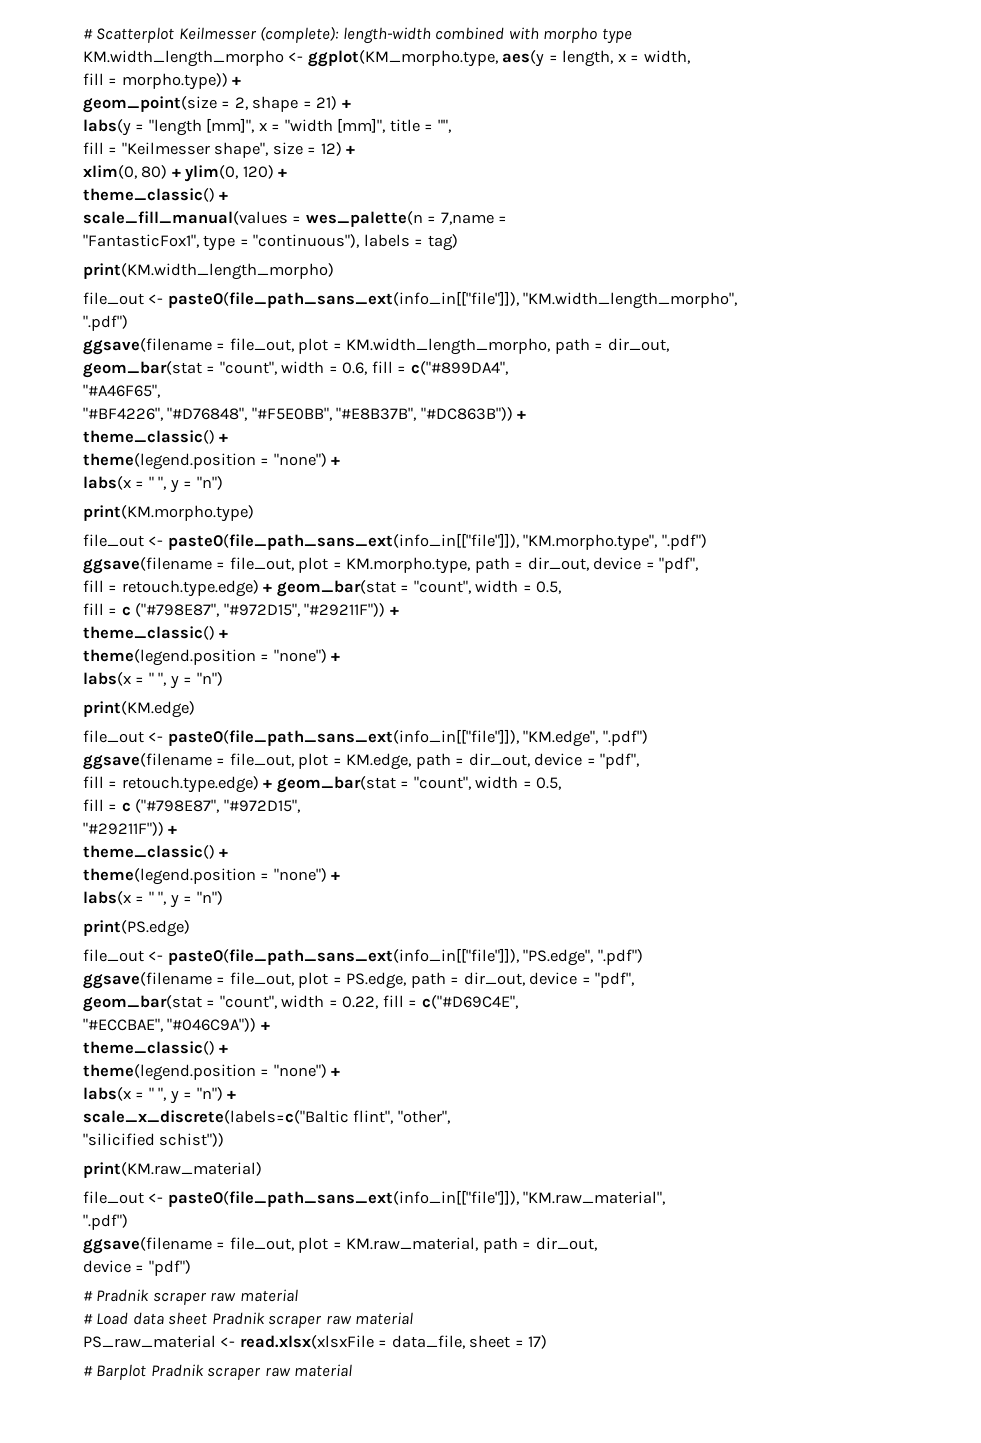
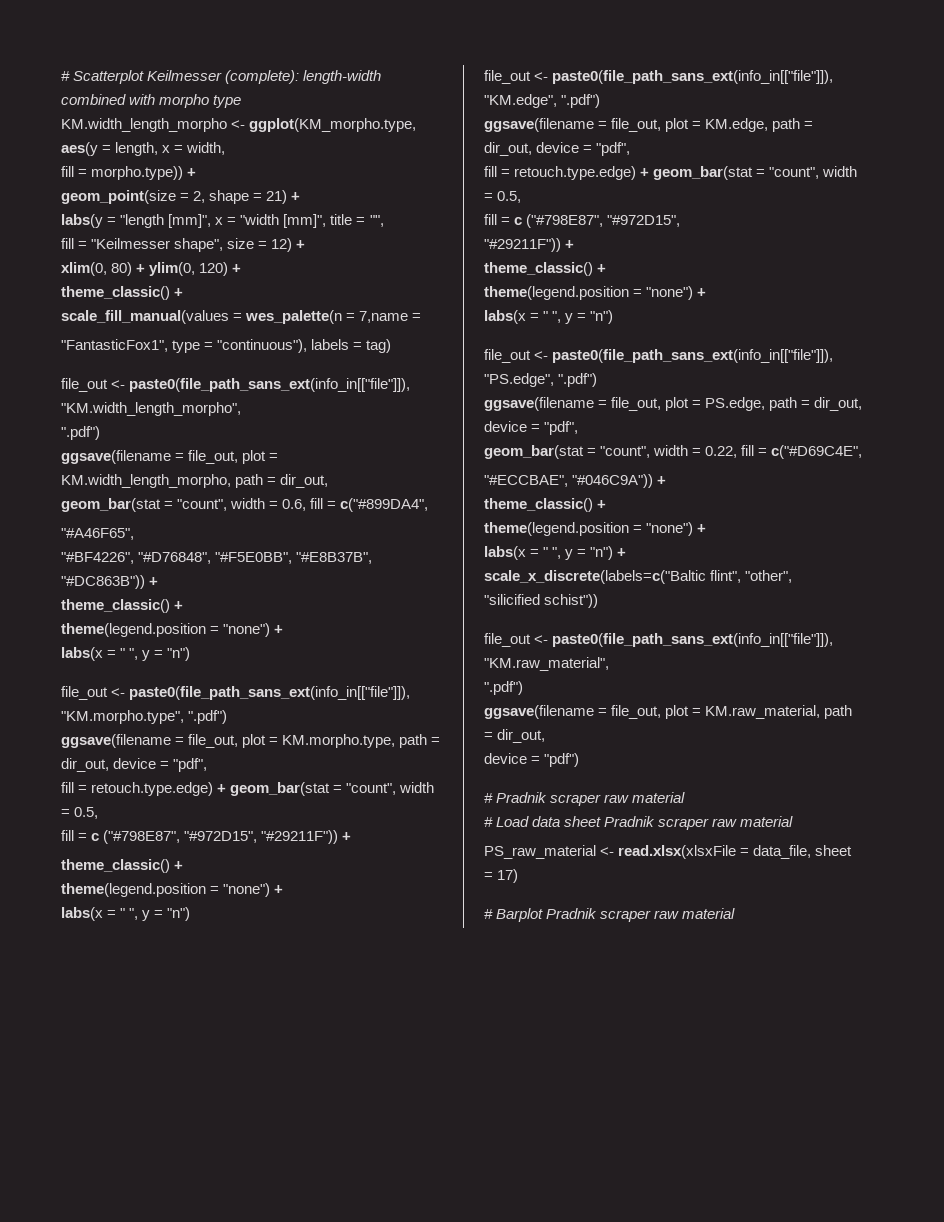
- print(KM.width_length_morpho)
- print(KM.morpho.type)
- print(KM.edge)
- print(PS.edge)
- print(KM.raw_material)

